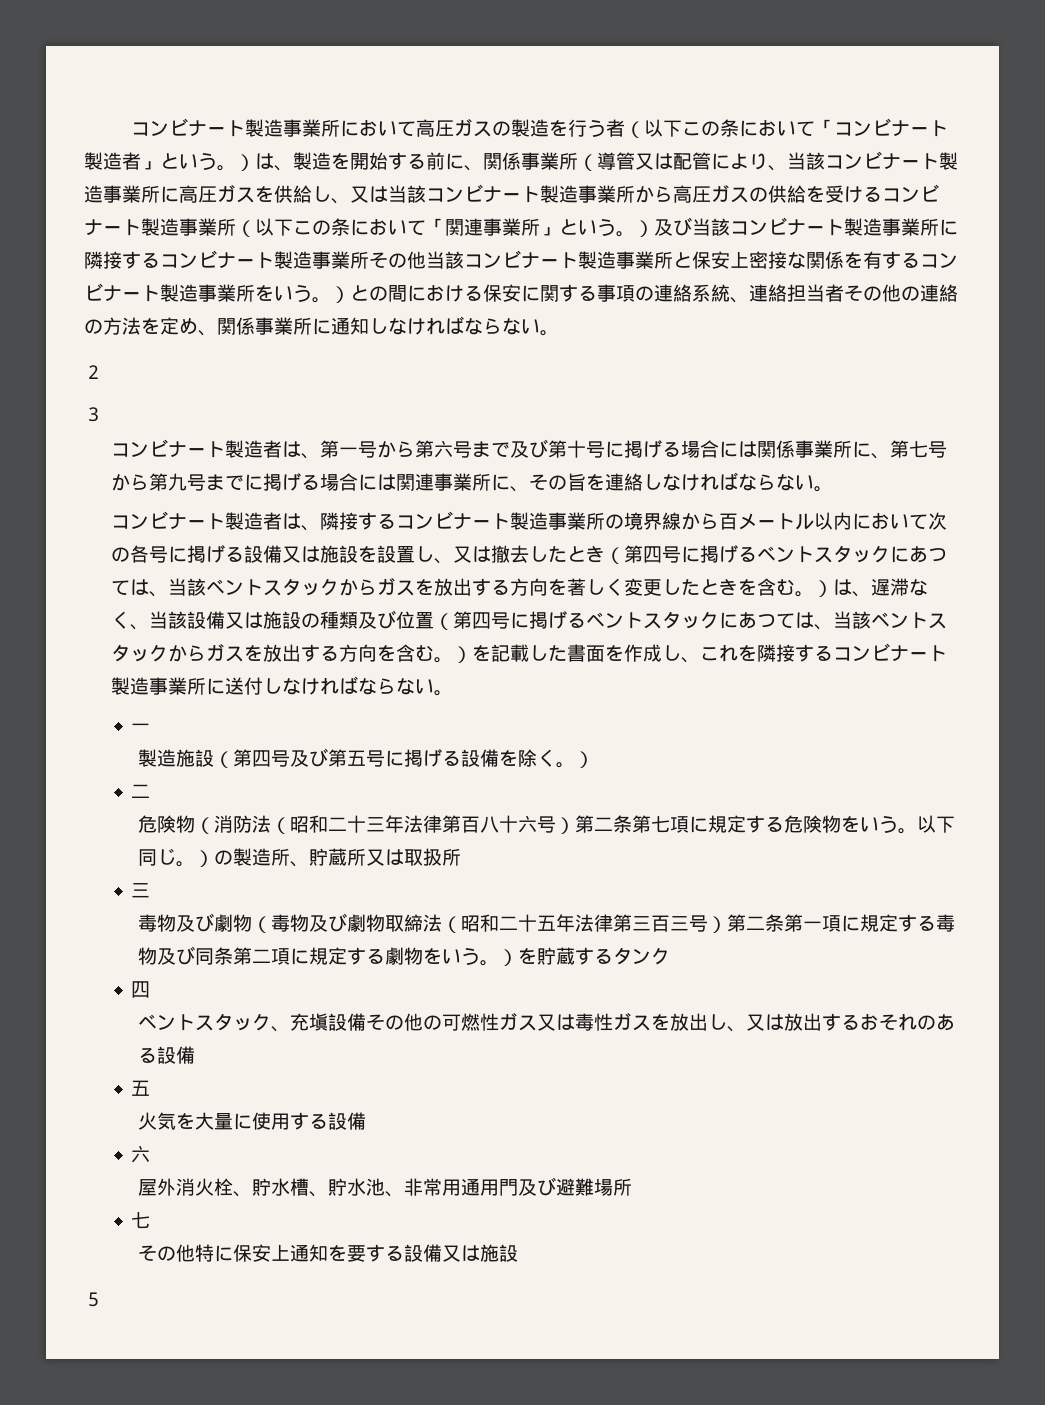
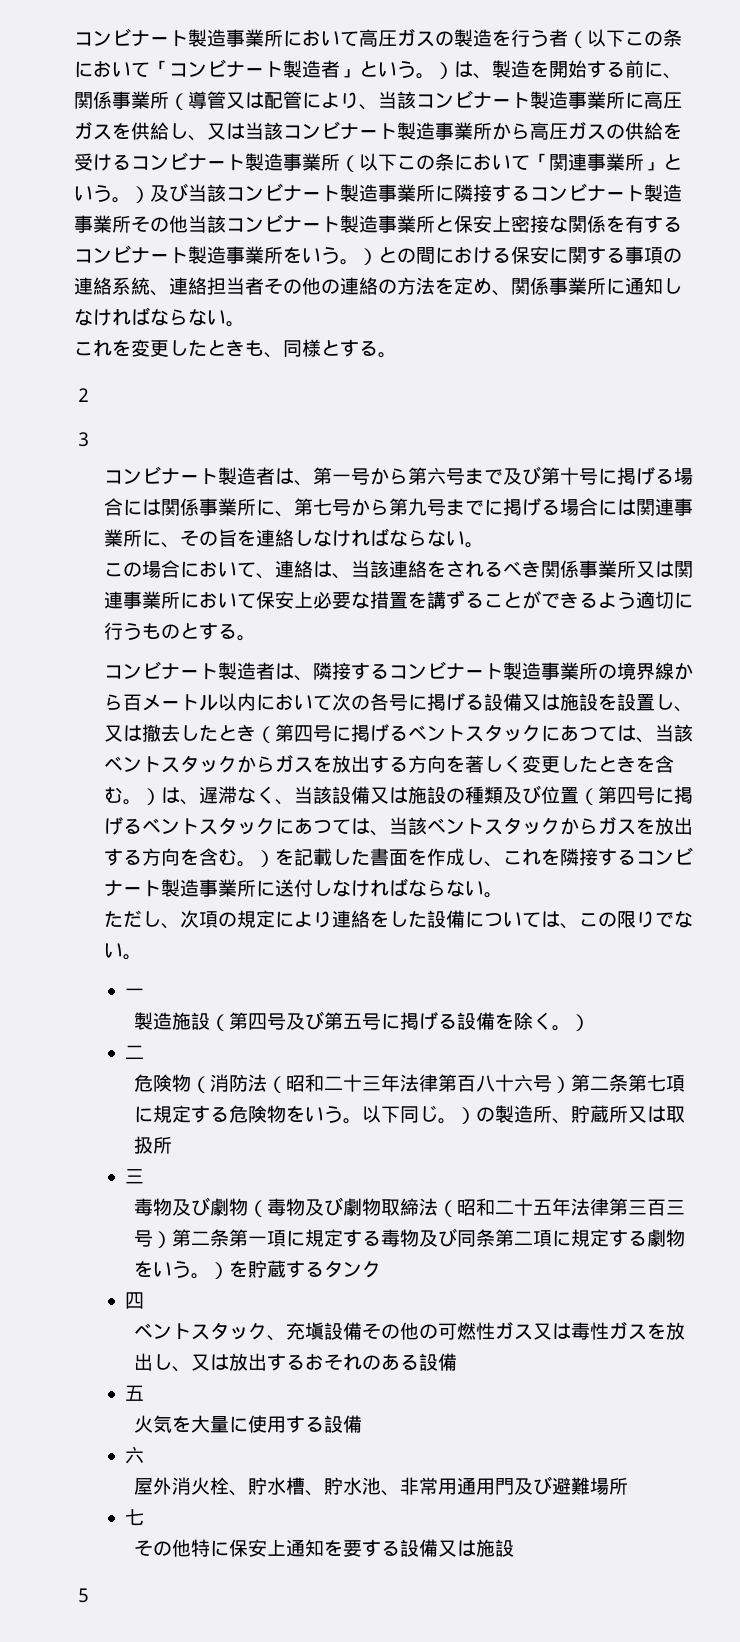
+ これを変更したときも、同様とする。
+ この場合において、連絡は、当該連絡をされるべき関係事業所又は関連事業所において保安上必要な措置を講ずることができるよう適切に行うものとする。
+ ただし、次項の規定により連絡をした設備については、この限りでない。

